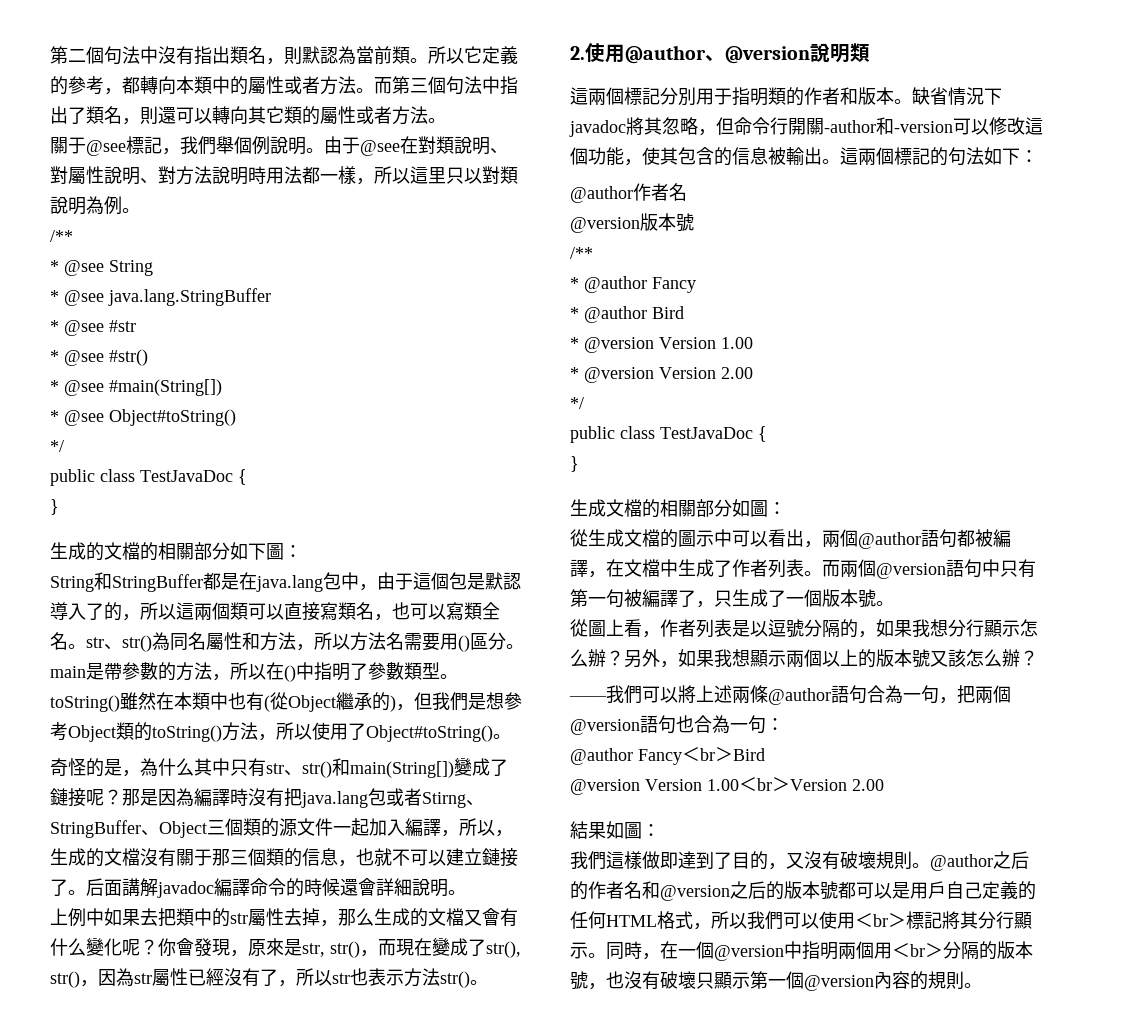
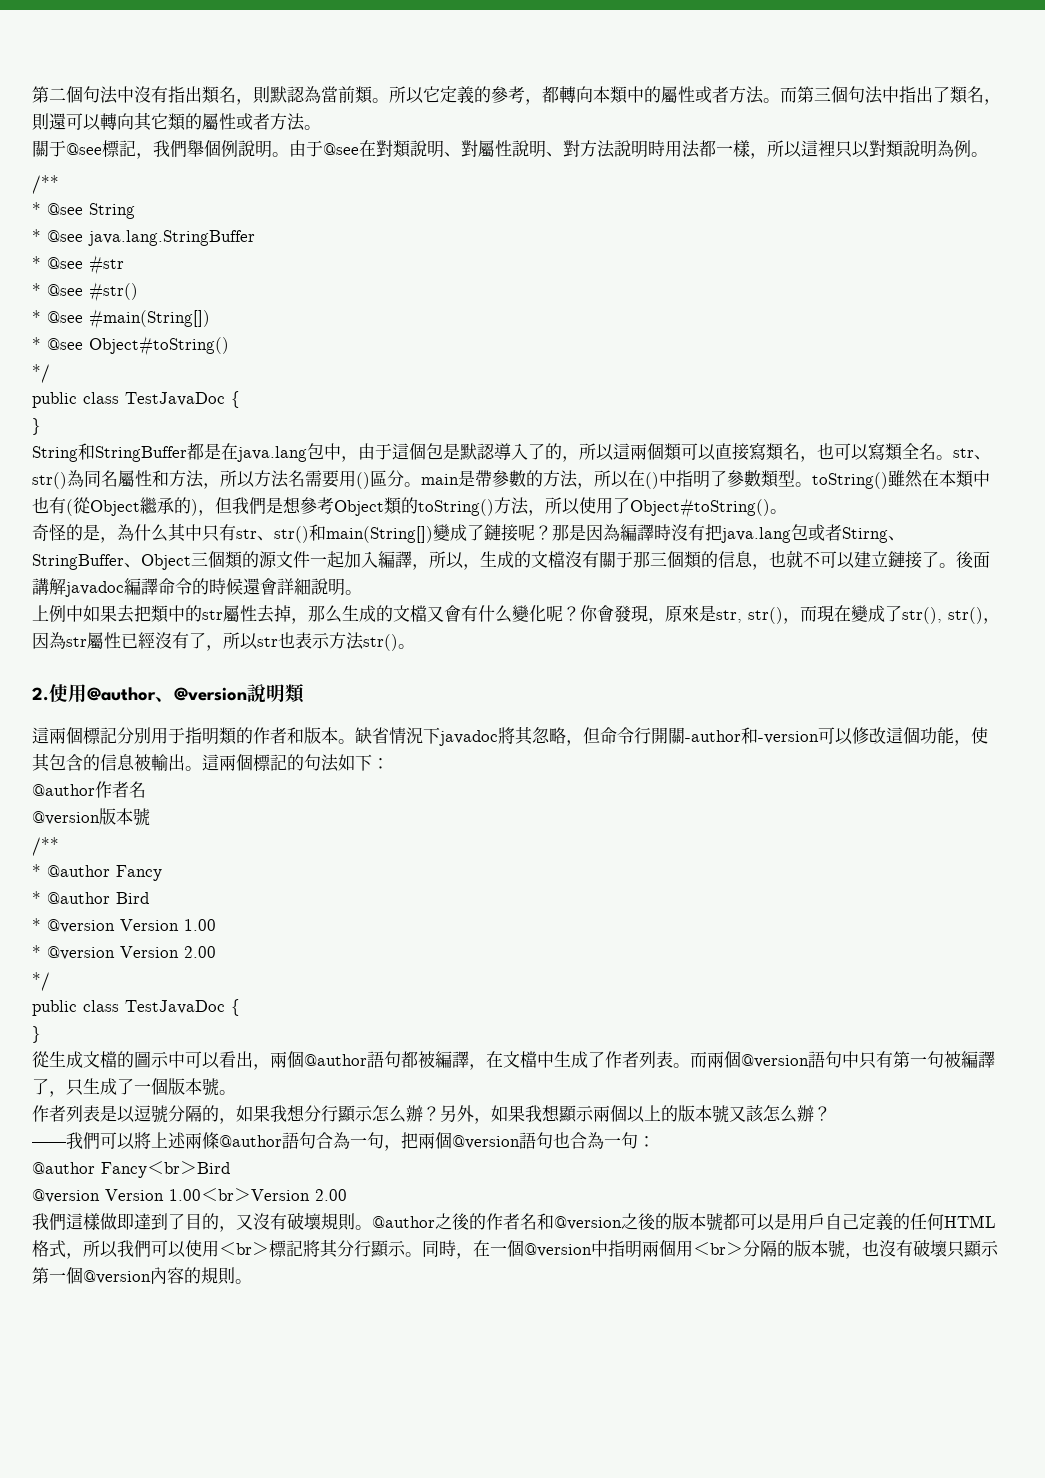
- 由于@see在對類說明、對屬性說明、對方法說明時用法都一樣，所以這里只以對類說明為例。
+ 由于@see在對類說明、對屬性說明、對方法說明時用法都一樣，所以這裡只以對類說明為例。
- 生成的文檔的相關部分如下圖：
- 后面講解javadoc編譯命令的時候還會詳細說明。
+ 後面講解javadoc編譯命令的時候還會詳細說明。
- 生成文檔的相關部分如圖：
- 從圖上看，作者列表是以逗號分隔的，如果我想分行顯示怎么辦？
+ 作者列表是以逗號分隔的，如果我想分行顯示怎么辦？
- 結果如圖：
- @author之后的作者名和@version之后的版本號都可以是用戶自己定義的任何HTML格式，所以我們可以使用＜br＞標記將其分行顯示。
+ @author之後的作者名和@version之後的版本號都可以是用戶自己定義的任何HTML格式，所以我們可以使用＜br＞標記將其分行顯示。

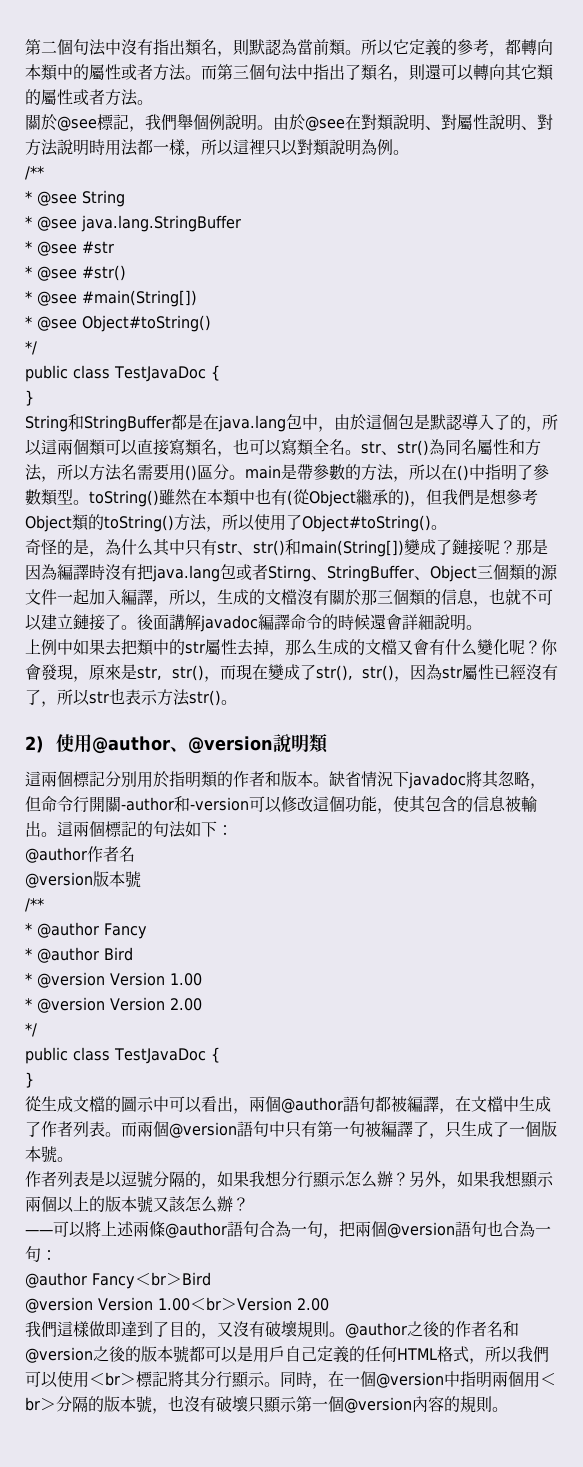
- 關于@see標記，我們舉個例說明。
+ 關於@see標記，我們舉個例說明。
- 由于@see在對類說明、對屬性說明、對方法說明時用法都一樣，所以這裡只以對類說明為例。
+ 由於@see在對類說明、對屬性說明、對方法說明時用法都一樣，所以這裡只以對類說明為例。
- String和StringBuffer都是在java.lang包中，由于這個包是默認導入了的，所以這兩個類可以直接寫類名，也可以寫類全名。str、str()為同名屬性和方法，所以方法名需要用()區分。main是帶參數的方法，所以在()中指明了參數類型。toString()雖然在本類中也有(從Object繼承的)，但我們是想參考Object類的toString()方法，所以使用了Object#toString()。
+ String和StringBuffer都是在java.lang包中，由於這個包是默認導入了的，所以這兩個類可以直接寫類名，也可以寫類全名。str、str()為同名屬性和方法，所以方法名需要用()區分。main是帶參數的方法，所以在()中指明了參數類型。toString()雖然在本類中也有(從Object繼承的)，但我們是想參考Object類的toString()方法，所以使用了Object#toString()。
- 那是因為編譯時沒有把java.lang包或者Stirng、StringBuffer、Object三個類的源文件一起加入編譯，所以，生成的文檔沒有關于那三個類的信息，也就不可以建立鏈接了。
+ 那是因為編譯時沒有把java.lang包或者Stirng、StringBuffer、Object三個類的源文件一起加入編譯，所以，生成的文檔沒有關於那三個類的信息，也就不可以建立鏈接了。
- 2.使用@author、@version說明類
+ 2)使用@author、@version說明類
- 這兩個標記分別用于指明類的作者和版本。
+ 這兩個標記分別用於指明類的作者和版本。
- ——我們可以將上述兩條@author語句合為一句，把兩個@version語句也合為一句：
+ ——可以將上述兩條@author語句合為一句，把兩個@version語句也合為一句：

